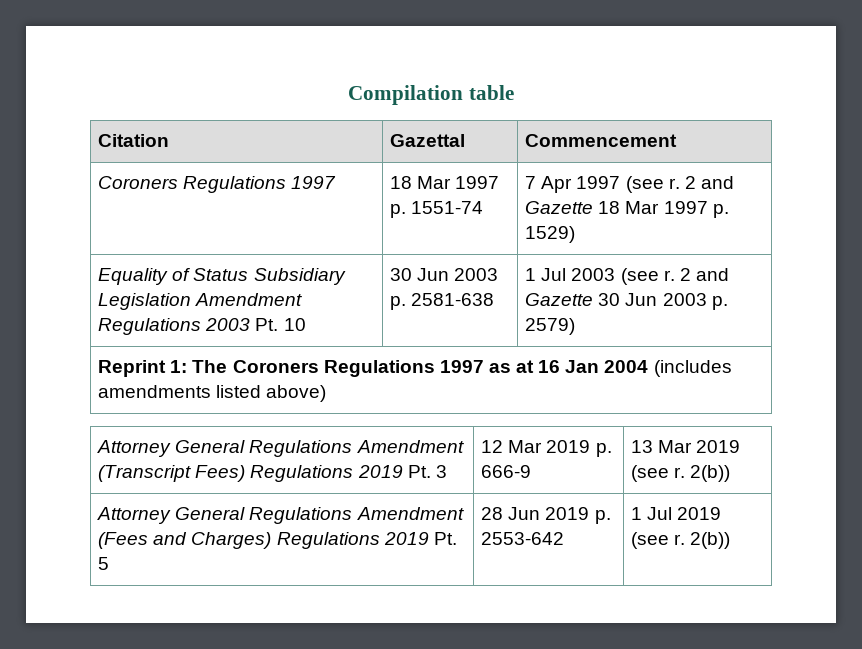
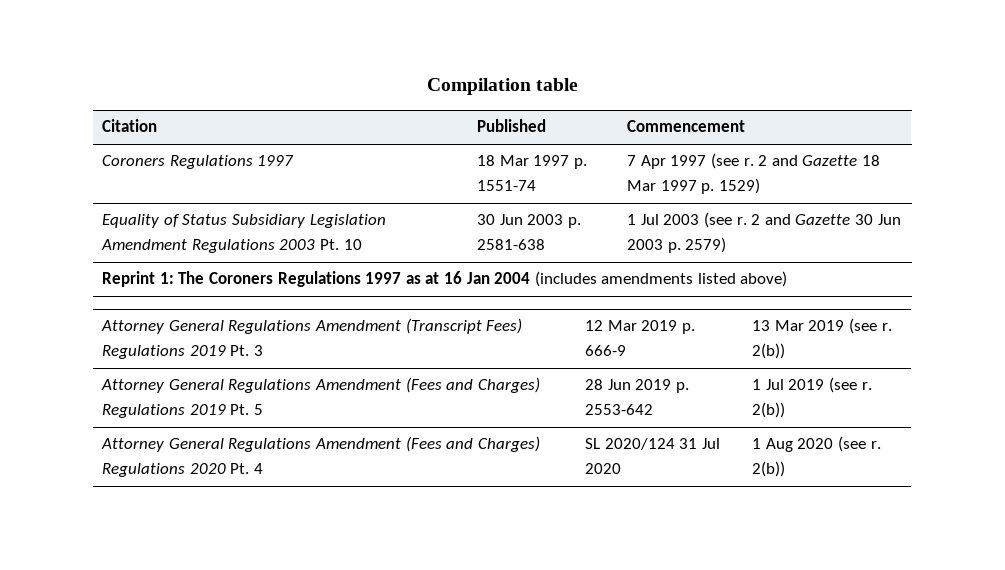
- Citation | Gazettal | Commencement
+ Citation | Published | Commencement
+ Attorney General Regulations Amendment (Fees and Charges) Regulations 2020 Pt. 4 | SL 2020/124 31 Jul 2020 | 1 Aug 2020 (see r. 2(b))

